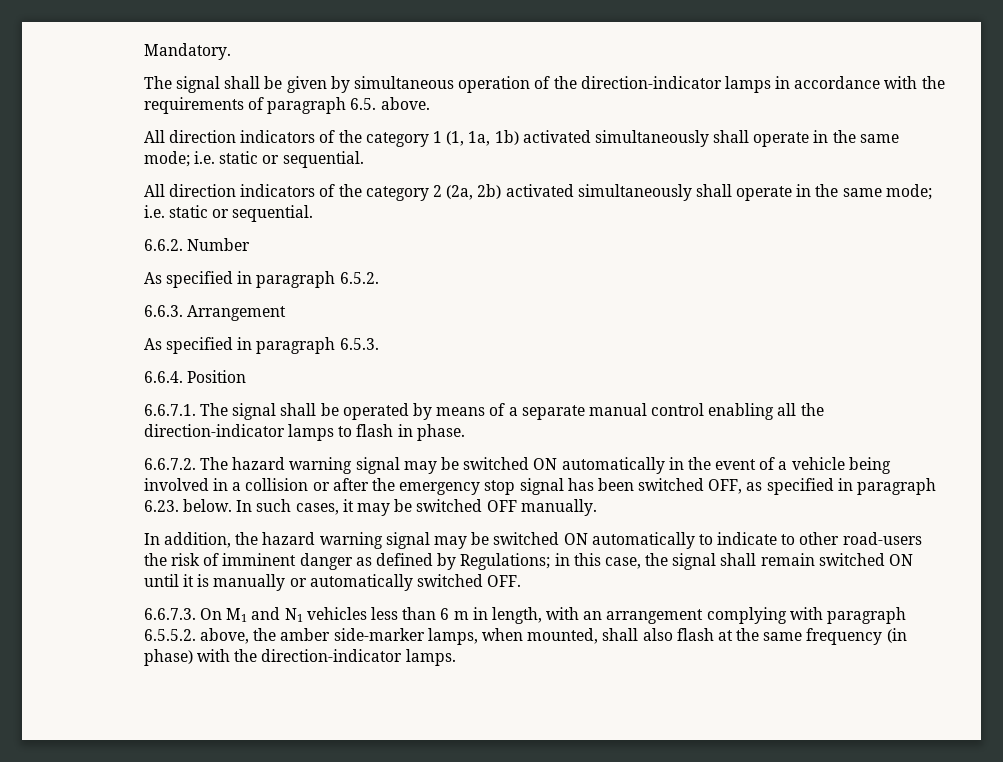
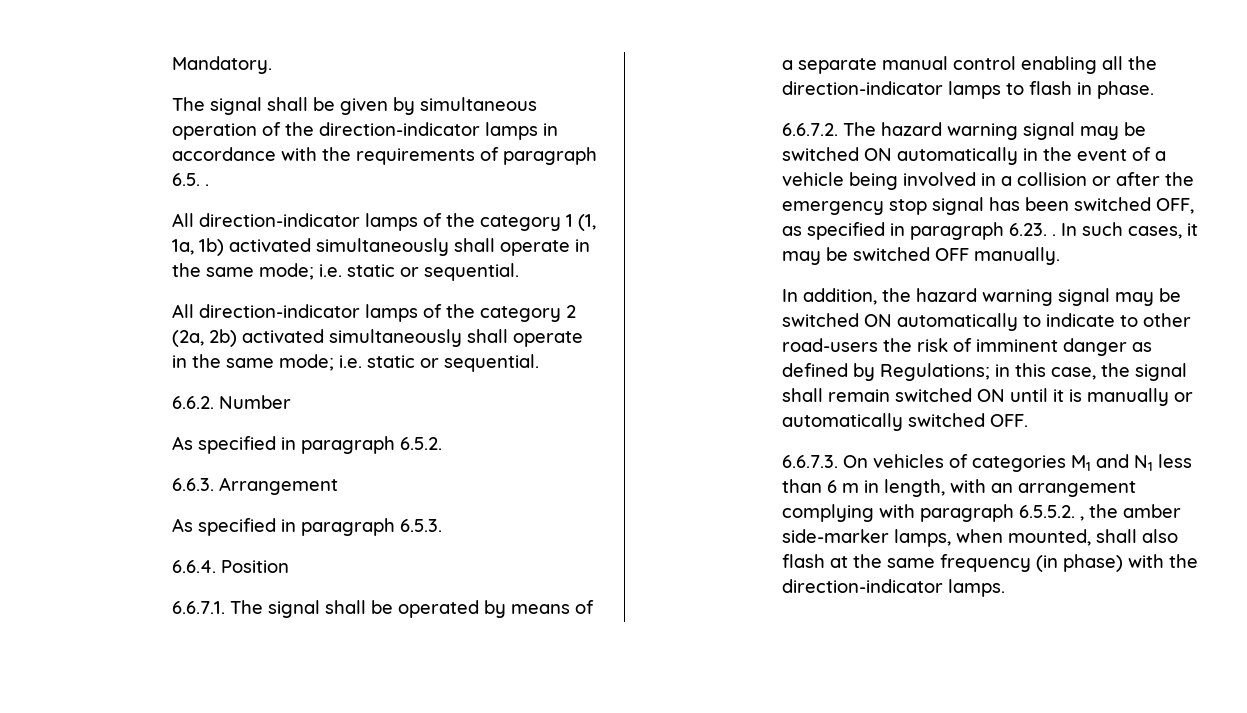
- The signal shall be given by simultaneous operation of the direction-indicator lamps in accordance with the requirements of paragraph 6.5. above.
- All direction indicators of the category 1 (1, 1a, 1b) activated simultaneously shall operate in the same mode; i.e. static or sequential.
+ The signal shall be given by simultaneous operation of the direction-indicator lamps in accordance with the requirements of paragraph 6.5. .
+ All direction-indicator lamps of the category 1 (1, 1a, 1b) activated simultaneously shall operate in the same mode; i.e. static or sequential.
- All direction indicators of the category 2 (2a, 2b) activated simultaneously shall operate in the same mode; i.e. static or sequential.
+ All direction-indicator lamps of the category 2 (2a, 2b) activated simultaneously shall operate in the same mode; i.e. static or sequential.
- 6.6.7.2. The hazard warning signal may be switched ON automatically in the event of a vehicle being involved in a collision or after the emergency stop signal has been switched OFF, as specified in paragraph 6.23. below.
+ 6.6.7.2. The hazard warning signal may be switched ON automatically in the event of a vehicle being involved in a collision or after the emergency stop signal has been switched OFF, as specified in paragraph 6.23. .
- 6.6.7.3. On M1 and N1 vehicles less than 6 m in length, with an arrangement complying with paragraph 6.5.5.2. above, the amber side-marker lamps, when mounted, shall also flash at the same frequency (in phase) with the direction-indicator lamps.
+ 6.6.7.3. On vehicles of categories M1 and N1 less than 6 m in length, with an arrangement complying with paragraph 6.5.5.2. , the amber side-marker lamps, when mounted, shall also flash at the same frequency (in phase) with the direction-indicator lamps.

